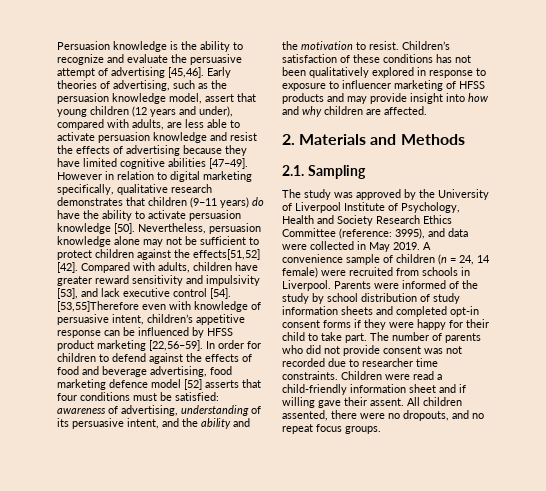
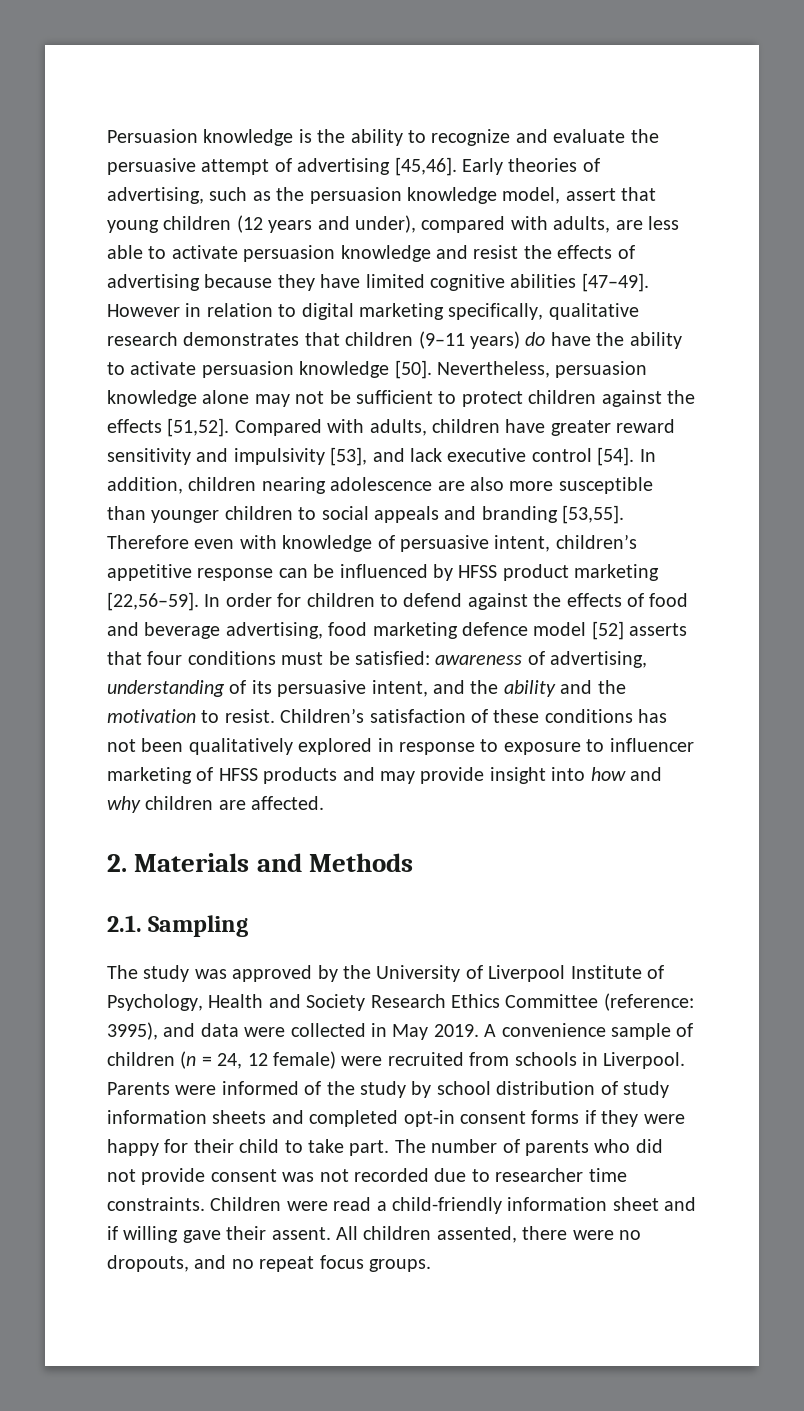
- Nevertheless, persuasion knowledge alone may not be sufficient to protect children against the effects[51,52] [42].
+ Nevertheless, persuasion knowledge alone may not be sufficient to protect children against the effects [51,52].
- [53,55]Therefore even with knowledge of persuasive intent, children’s appetitive response can be influenced by HFSS product marketing [22,56–59].
+ In addition, children nearing adolescence are also more susceptible than younger children to social appeals and branding [53,55]. Therefore even with knowledge of persuasive intent, children’s appetitive response can be influenced by HFSS product marketing [22,56–59].
- A convenience sample of children (n = 24, 14 female) were recruited from schools in Liverpool.
+ A convenience sample of children (n = 24, 12 female) were recruited from schools in Liverpool.

